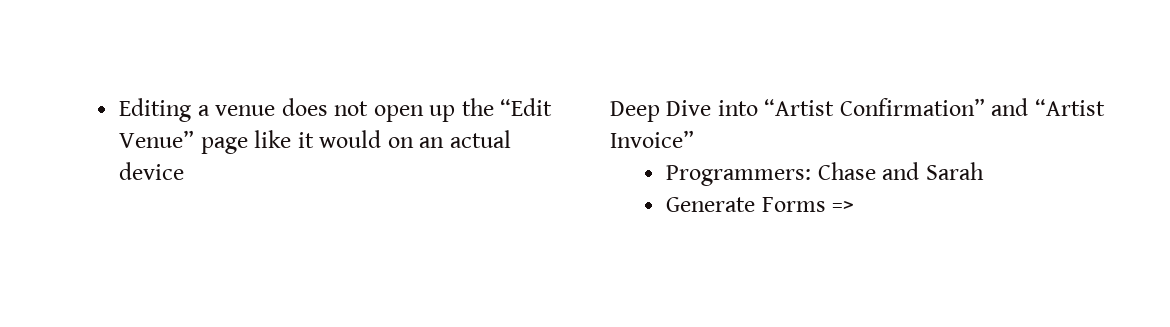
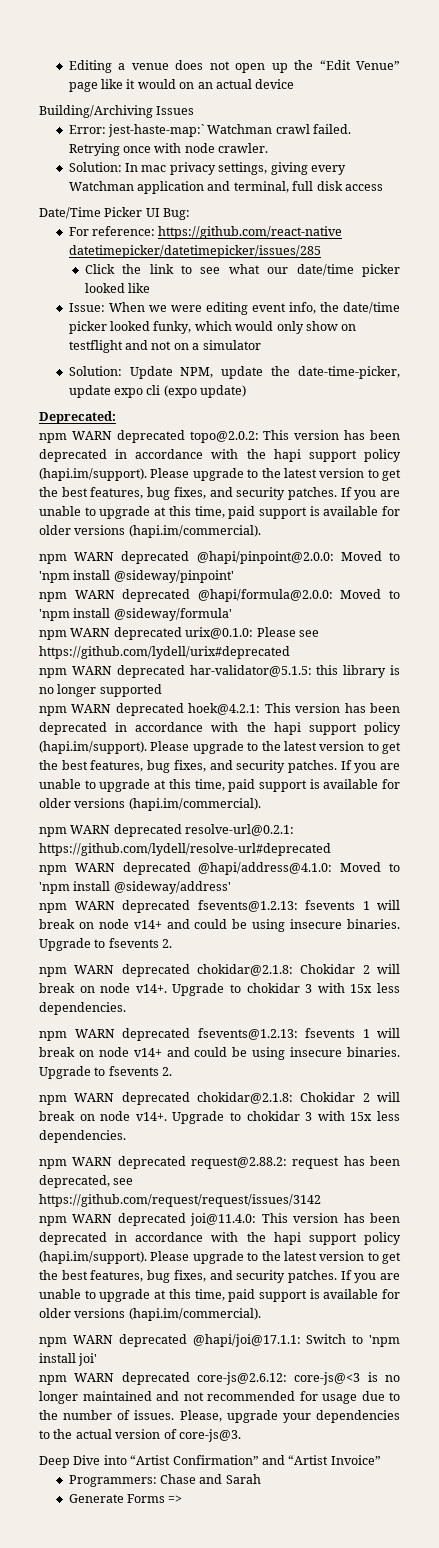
+ Building/Archiving Issues
+ Error: jest-haste-map:` Watchman crawl failed. Retrying once with node crawler.
+ Solution: In mac privacy settings, giving every Watchman application and terminal, full disk access
+ Date/Time Picker UI Bug:
+ For reference: https://github.com/react-native datetimepicker/datetimepicker/issues/285
+ Click the link to see what our date/time picker looked like
+ Issue: When we were editing event info, the date/time picker looked funky, which would only show on testflight and not on a simulator
+ Solution: Update NPM, update the date-time-picker, update expo cli (expo update)
+ Deprecated:
+ npm WARN deprecated topo@2.0.2: This version has been deprecated in accordance with the hapi support policy (hapi.im/support). Please upgrade to the latest version to get the best features, bug fixes, and security patches. If you are unable to upgrade at this time, paid support is available for older versions (hapi.im/commercial).
+ npm WARN deprecated @hapi/pinpoint@2.0.0: Moved to 'npm install @sideway/pinpoint'
+ npm WARN deprecated @hapi/formula@2.0.0: Moved to 'npm install @sideway/formula'
+ npm WARN deprecated urix@0.1.0: Please see https://github.com/lydell/urix#deprecated
+ npm WARN deprecated har-validator@5.1.5: this library is no longer supported
+ npm WARN deprecated hoek@4.2.1: This version has been deprecated in accordance with the hapi support policy (hapi.im/support). Please upgrade to the latest version to get the best features, bug fixes, and security patches. If you are unable to upgrade at this time, paid support is available for older versions (hapi.im/commercial).
+ npm WARN deprecated resolve-url@0.2.1: https://github.com/lydell/resolve-url#deprecated
+ npm WARN deprecated @hapi/address@4.1.0: Moved to 'npm install @sideway/address'
+ npm WARN deprecated fsevents@1.2.13: fsevents 1 will break on node v14+ and could be using insecure binaries. Upgrade to fsevents 2.
+ npm WARN deprecated chokidar@2.1.8: Chokidar 2 will break on node v14+. Upgrade to chokidar 3 with 15x less dependencies.
+ npm WARN deprecated fsevents@1.2.13: fsevents 1 will break on node v14+ and could be using insecure binaries. Upgrade to fsevents 2.
+ npm WARN deprecated chokidar@2.1.8: Chokidar 2 will break on node v14+. Upgrade to chokidar 3 with 15x less dependencies.
+ npm WARN deprecated request@2.88.2: request has been deprecated, see https://github.com/request/request/issues/3142
+ npm WARN deprecated joi@11.4.0: This version has been deprecated in accordance with the hapi support policy (hapi.im/support). Please upgrade to the latest version to get the best features, bug fixes, and security patches. If you are unable to upgrade at this time, paid support is available for older versions (hapi.im/commercial).
+ npm WARN deprecated @hapi/joi@17.1.1: Switch to 'npm install joi'
+ npm WARN deprecated core-js@2.6.12: core-js@<3 is no longer maintained and not recommended for usage due to the number of issues. Please, upgrade your dependencies to the actual version of core-js@3.

